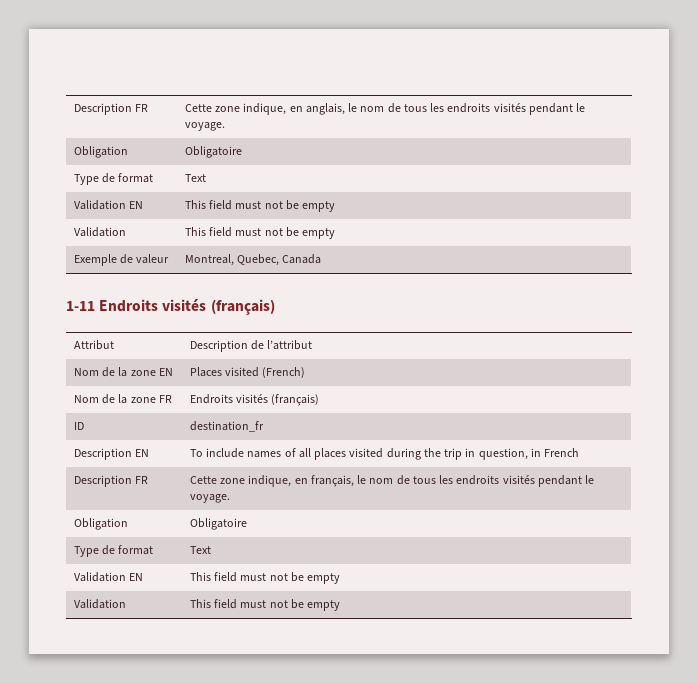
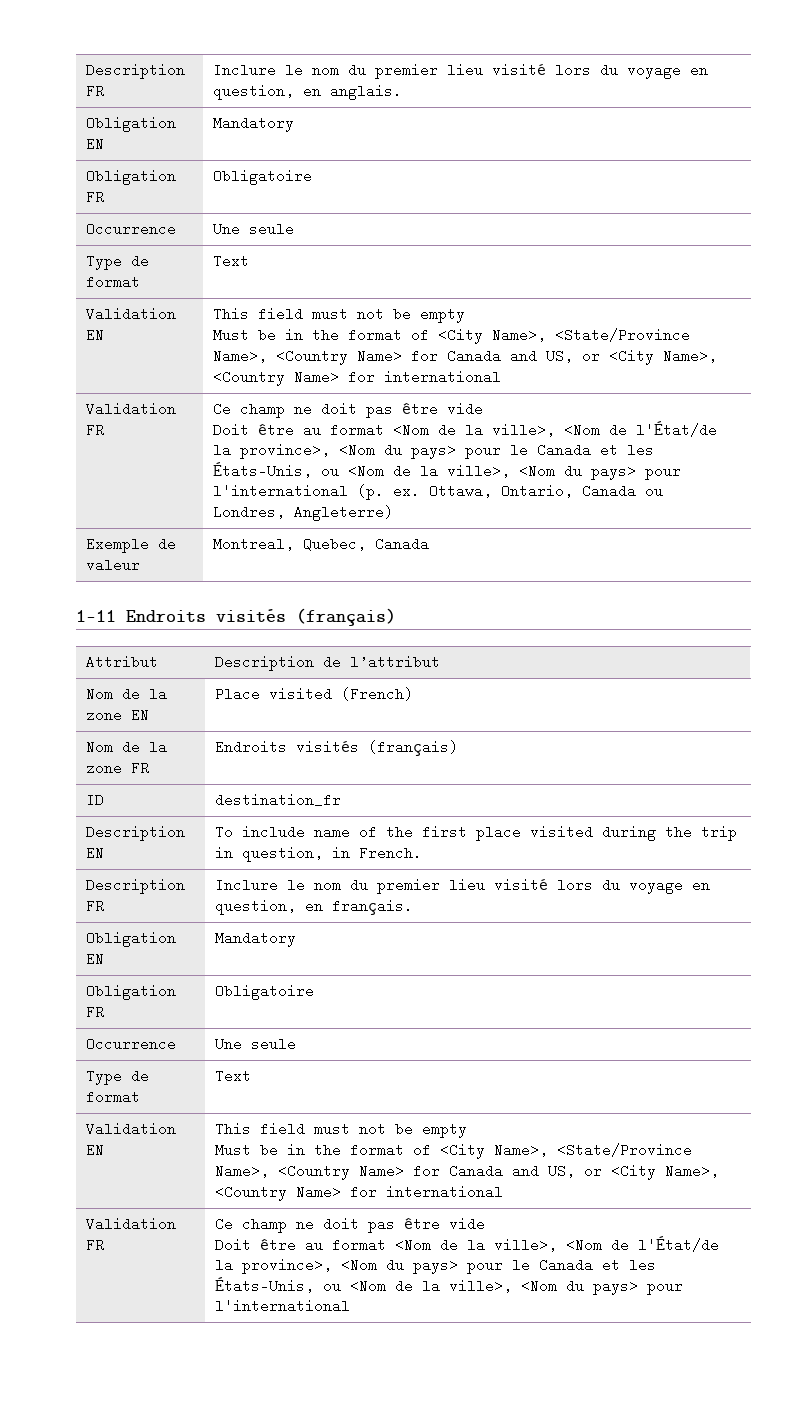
- Description FR | Cette zone indique, en anglais, le nom de tous les endroits visités pendant le voyage.
- Obligation | Obligatoire
+ Description FR | Inclure le nom du premier lieu visité lors du voyage en question, en anglais.
+ Obligation EN | Mandatory
+ Obligation FR | Obligatoire
+ Occurrence | Une seule
  Type de format | Text
  Validation EN | This field must not be empty
- Validation | This field must not be empty
+ Must be in the format of <City Name>, <State/Province Name>, <Country Name> for Canada and US, or <City Name>, <Country Name> for international
+ Validation FR | Ce champ ne doit pas être vide
+ Doit être au format <Nom de la ville>, <Nom de l'État/de la province>, <Nom du pays> pour le Canada et les États-Unis, ou <Nom de la ville>, <Nom du pays> pour l'international (p. ex. Ottawa, Ontario, Canada ou Londres, Angleterre)
- Nom de la zone EN | Places visited (French)
+ Nom de la zone EN | Place visited (French)
- Description EN | To include names of all places visited during the trip in question, in French
- Description FR | Cette zone indique, en français, le nom de tous les endroits visités pendant le voyage.
- Obligation | Obligatoire
+ Description EN | To include name of the first place visited during the trip in question, in French.
+ Description FR | Inclure le nom du premier lieu visité lors du voyage en question, en français.
+ Obligation EN | Mandatory
+ Obligation FR | Obligatoire
+ Occurrence | Une seule
  Type de format | Text
  Validation EN | This field must not be empty
- Validation | This field must not be empty
+ Must be in the format of <City Name>, <State/Province Name>, <Country Name> for Canada and US, or <City Name>, <Country Name> for international
+ Validation FR | Ce champ ne doit pas être vide
+ Doit être au format <Nom de la ville>, <Nom de l'État/de la province>, <Nom du pays> pour le Canada et les États-Unis, ou <Nom de la ville>, <Nom du pays> pour l'international

